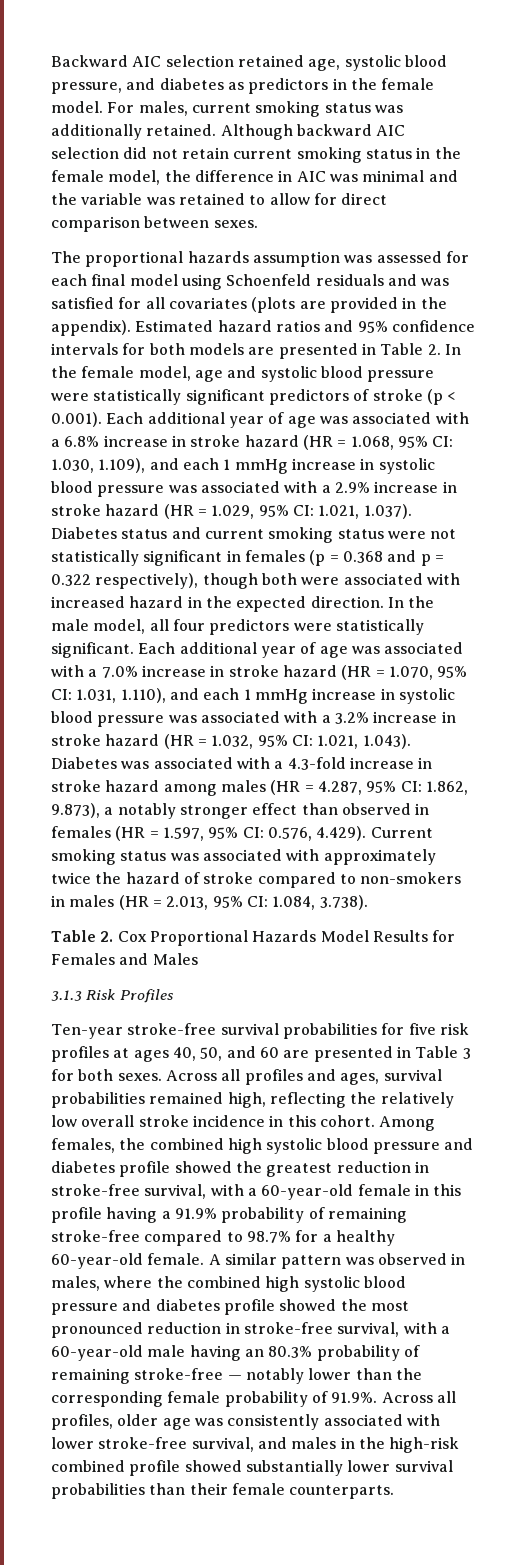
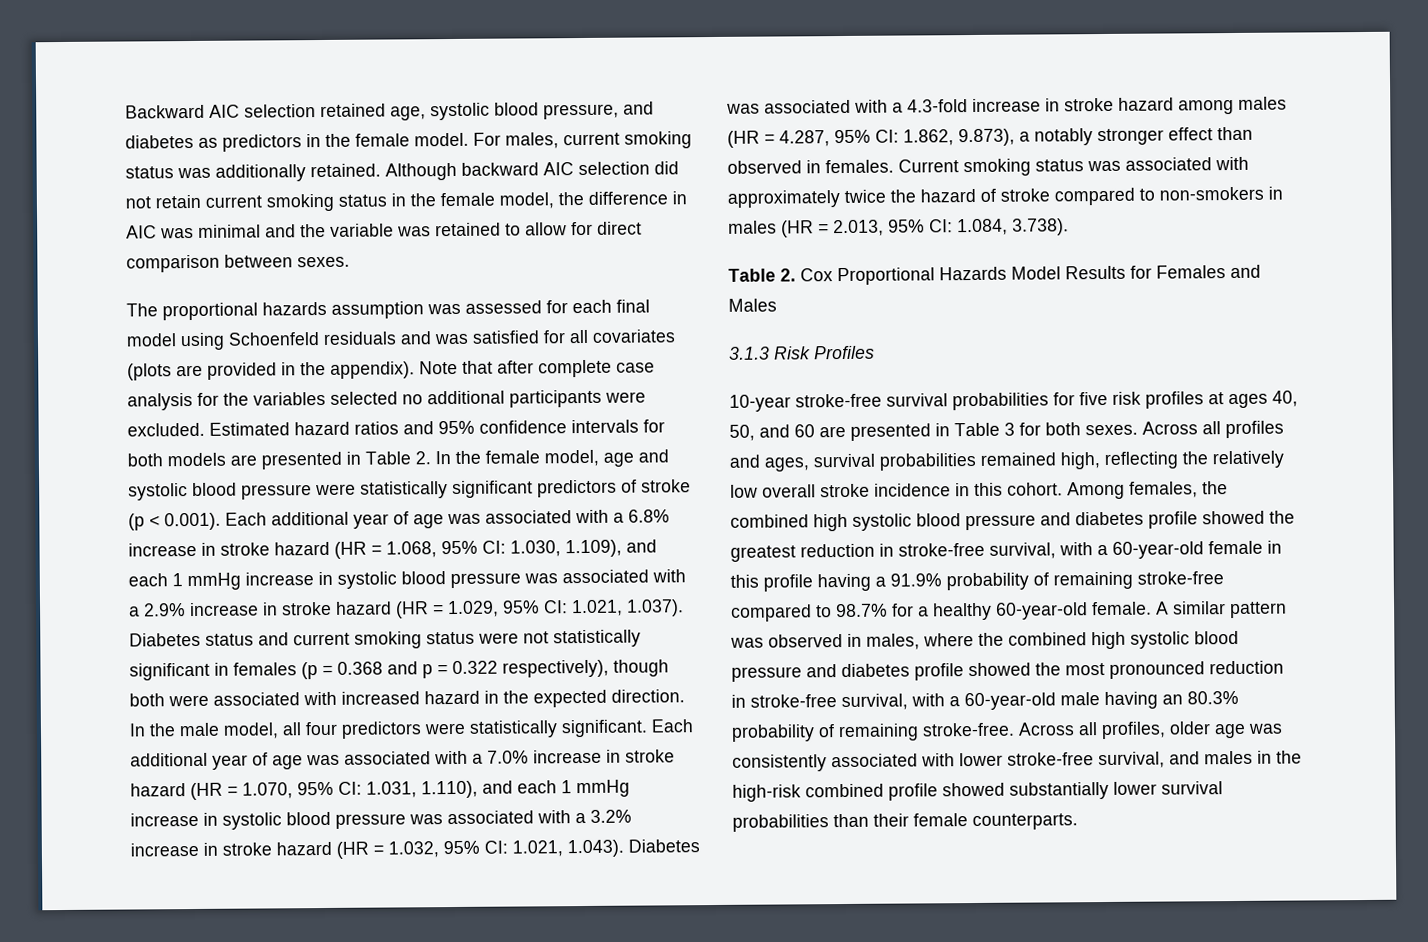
+ Note that after complete case analysis for the variables selected no additional participants were excluded.
- 1.862, 9.873), a notably stronger effect than observed in females (HR = 1.597, 95% CI: 0.576, 4.429). Current smoking status was associated with approximately twice the hazard of stroke compared to non-smokers in males (HR = 2.013, 95% CI:
+ 1.862, 9.873), a notably stronger effect than observed in females. Current smoking status was associated with approximately twice the hazard of stroke compared to non-smokers in males (HR = 2.013, 95% CI:
- Ten-year stroke-free survival probabilities for five risk profiles at ages 40, 50, and 60 are presented in Table 3 for both sexes.
+ 10-year stroke-free survival probabilities for five risk profiles at ages 40, 50, and 60 are presented in Table 3 for both sexes.
- A similar pattern was observed in males, where the combined high systolic blood pressure and diabetes profile showed the most pronounced reduction in stroke-free survival, with a 60-year-old male having an 80.3% probability of remaining stroke-free — notably lower than the corresponding female probability of 91.9%. Across all profiles, older age was consistently associated with lower stroke-free survival, and males in the high-risk combined profile showed substantially lower survival probabilities than their female counterparts.
+ A similar pattern was observed in males, where the combined high systolic blood pressure and diabetes profile showed the most pronounced reduction in stroke-free survival, with a 60-year-old male having an 80.3% probability of remaining stroke-free. Across all profiles, older age was consistently associated with lower stroke-free survival, and males in the high-risk combined profile showed substantially lower survival probabilities than their female counterparts.

